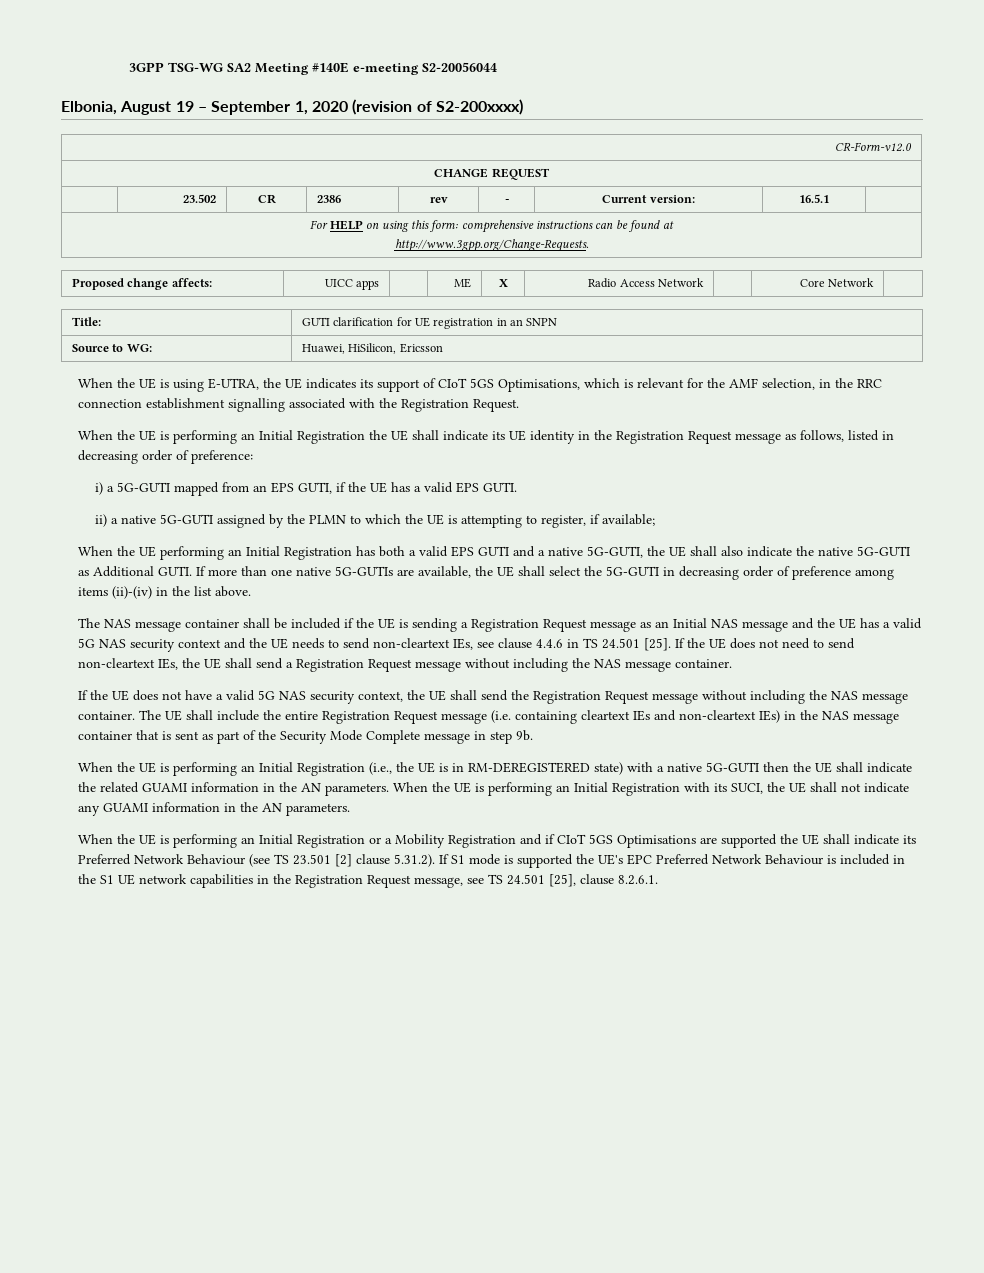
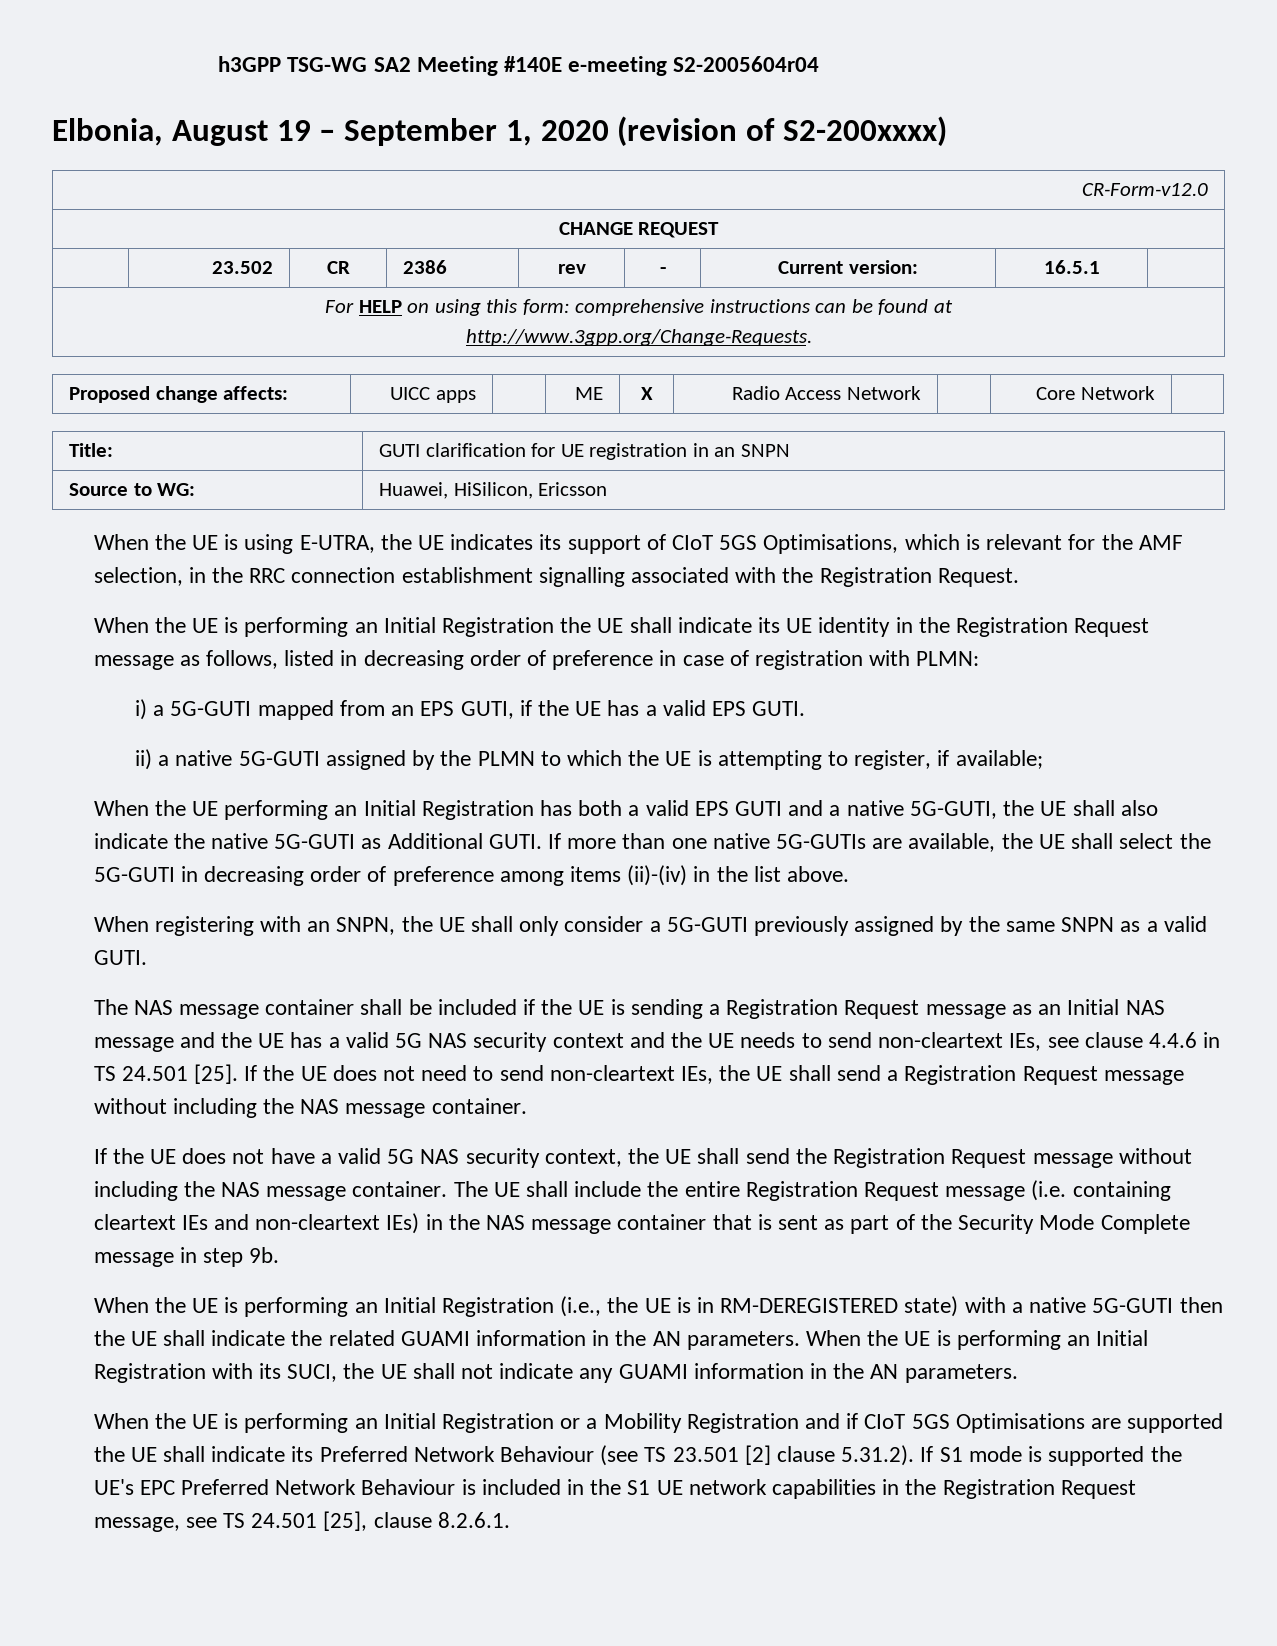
- 3GPP TSG-WG SA2 Meeting #140E e-meeting S2-20056044
+ h3GPP TSG-WG SA2 Meeting #140E e-meeting S2-2005604r04
- When the UE is performing an Initial Registration the UE shall indicate its UE identity in the Registration Request message as follows, listed in decreasing order of preference:
+ When the UE is performing an Initial Registration the UE shall indicate its UE identity in the Registration Request message as follows, listed in decreasing order of preference in case of registration with PLMN:
+ When registering with an SNPN, the UE shall only consider a 5G-GUTI previously assigned by the same SNPN as a valid GUTI.

